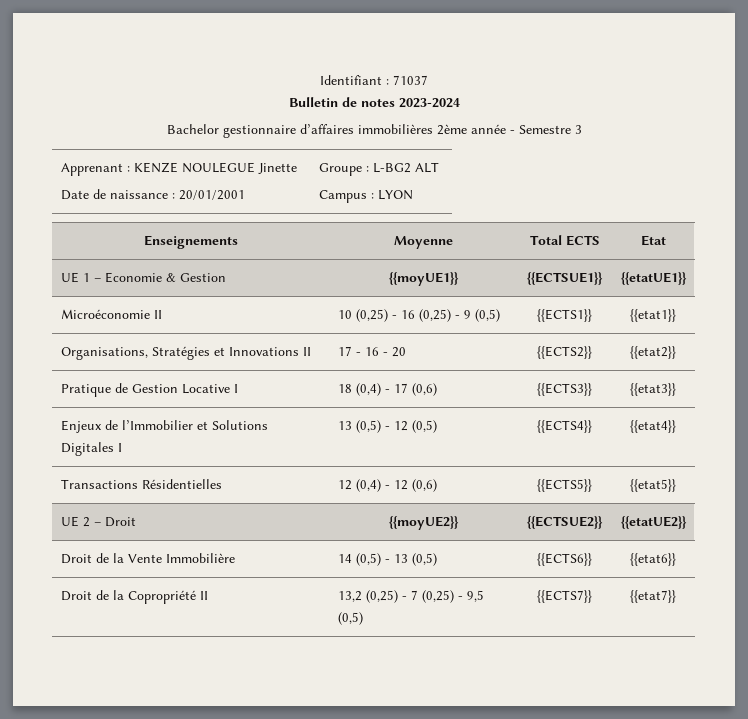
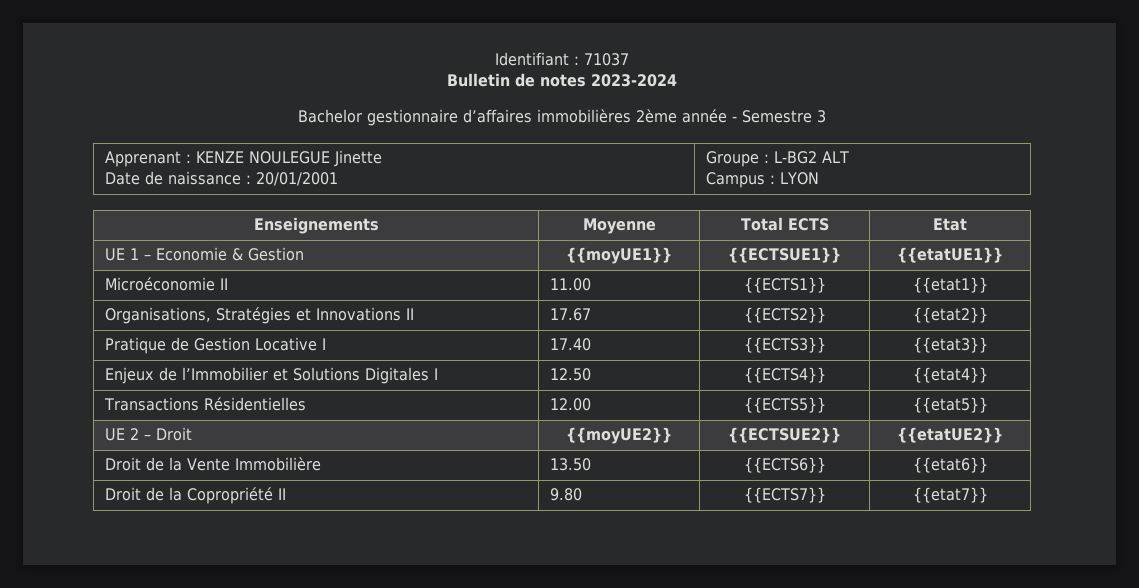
- Microéconomie II | 10 (0,25) - 16 (0,25) - 9 (0,5) | {{ECTS1}} | {{etat1}}
+ Microéconomie II | 11.00 | {{ECTS1}} | {{etat1}}
- Organisations, Stratégies et Innovations II | 17 - 16 - 20 | {{ECTS2}} | {{etat2}}
+ Organisations, Stratégies et Innovations II | 17.67 | {{ECTS2}} | {{etat2}}
- Pratique de Gestion Locative I | 18 (0,4) - 17 (0,6) | {{ECTS3}} | {{etat3}}
+ Pratique de Gestion Locative I | 17.40 | {{ECTS3}} | {{etat3}}
- Enjeux de l’Immobilier et Solutions Digitales I | 13 (0,5) - 12 (0,5) | {{ECTS4}} | {{etat4}}
+ Enjeux de l’Immobilier et Solutions Digitales I | 12.50 | {{ECTS4}} | {{etat4}}
- Transactions Résidentielles | 12 (0,4) - 12 (0,6) | {{ECTS5}} | {{etat5}}
+ Transactions Résidentielles | 12.00 | {{ECTS5}} | {{etat5}}
- Droit de la Vente Immobilière | 14 (0,5) - 13 (0,5) | {{ECTS6}} | {{etat6}}
+ Droit de la Vente Immobilière | 13.50 | {{ECTS6}} | {{etat6}}
- Droit de la Copropriété II | 13,2 (0,25) - 7 (0,25) - 9,5 (0,5) | {{ECTS7}} | {{etat7}}
+ Droit de la Copropriété II | 9.80 | {{ECTS7}} | {{etat7}}

